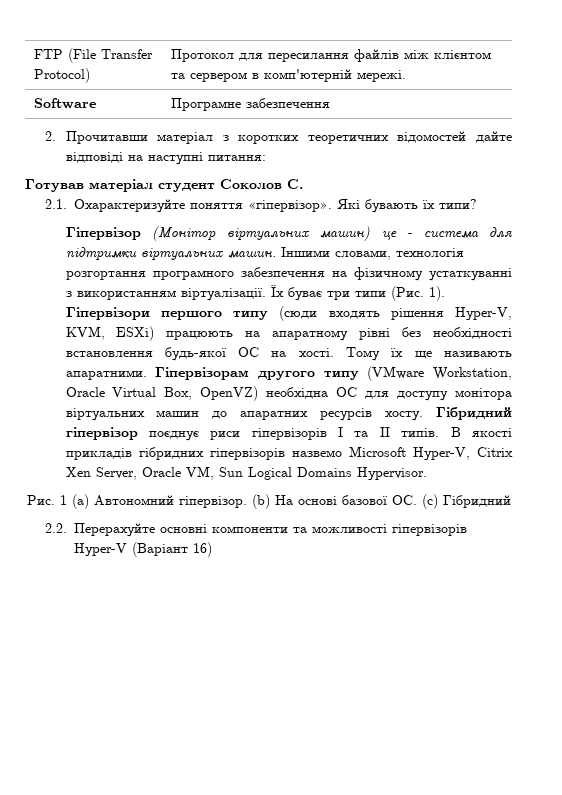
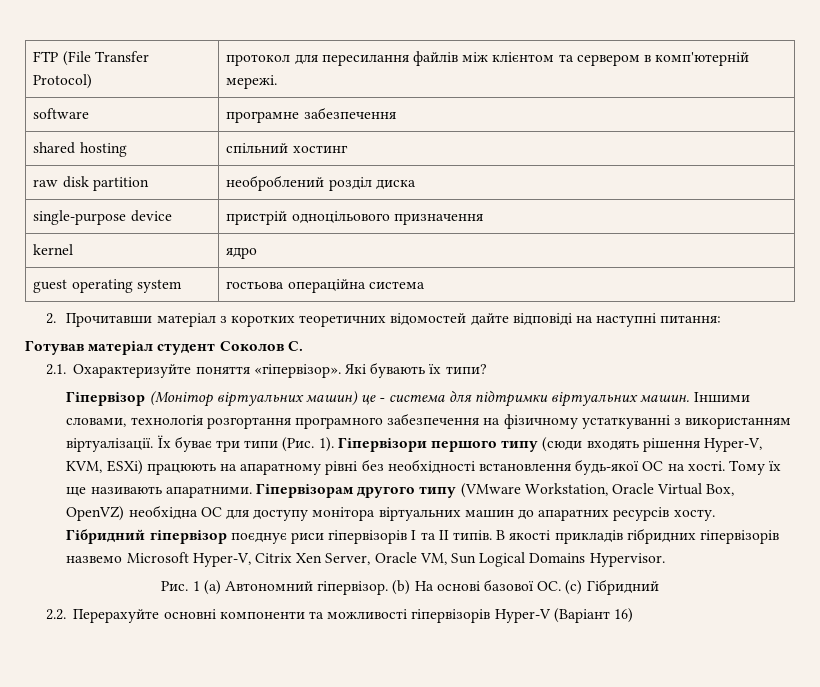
- FTP (File Transfer Protocol) | Протокол для пересилання файлів між клієнтом та сервером в комп'ютерній мережі.
+ FTP (File Transfer Protocol) | протокол для пересилання файлів між клієнтом та сервером в комп'ютерній мережі.
- Software | Програмне забезпечення
+ software | програмне забезпечення
+ shared hosting | спільний хостинг
+ raw disk partition | необроблений розділ диска
+ single-purpose device | пристрій одноцільового призначення
+ kernel | ядро
+ guest operating system | гостьова операційна система

